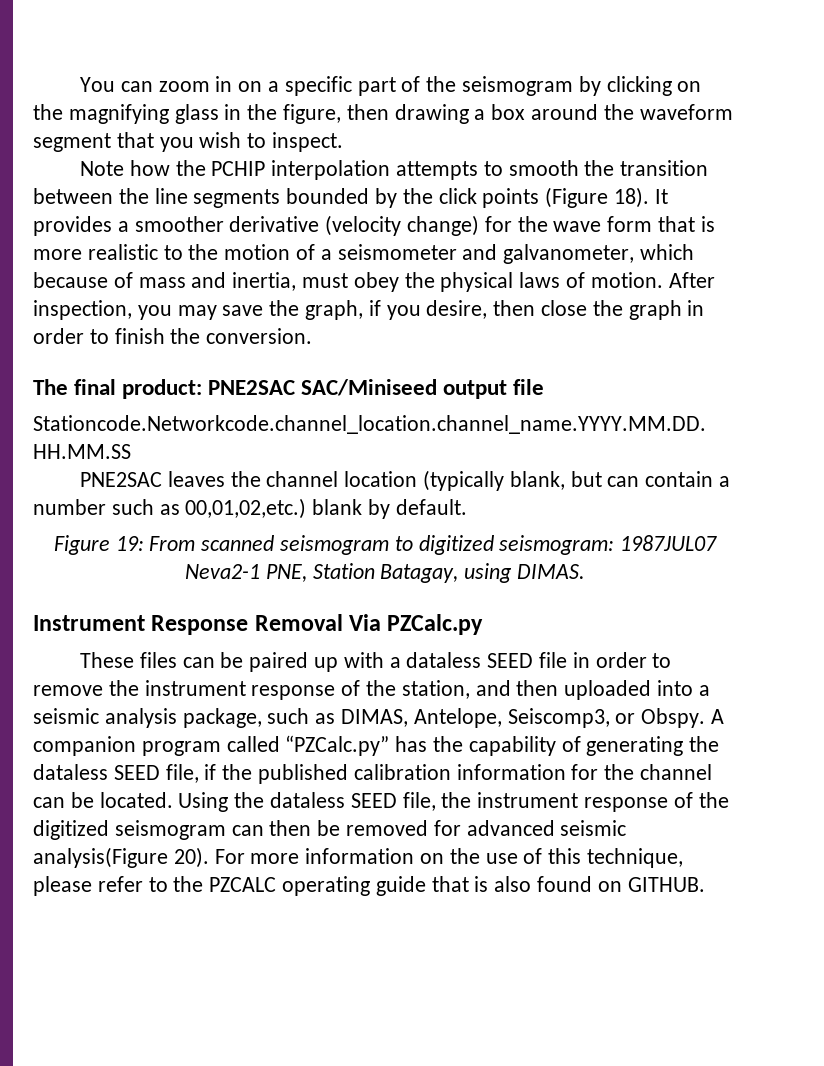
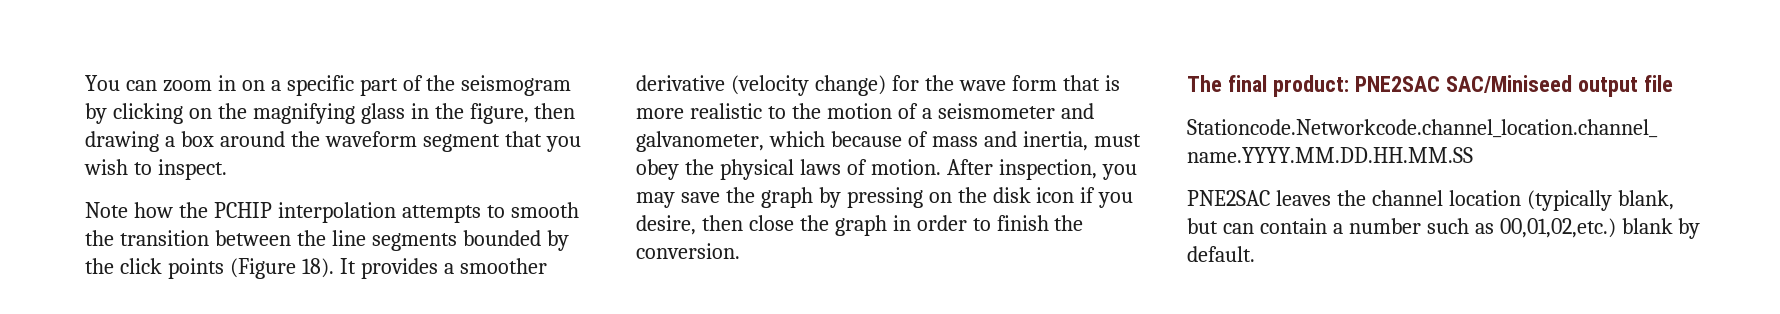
- After inspection, you may save the graph, if you desire, then close the graph in order to finish the conversion.
+ After inspection, you may save the graph by pressing on the disk icon if you desire, then close the graph in order to finish the conversion.
- Figure 19: From scanned seismogram to digitized seismogram: 1987JUL07 Neva2-1 PNE, Station Batagay, using DIMAS.
- Instrument Response Removal Via PZCalc.py
- These files can be paired up with a dataless SEED file in order to remove the instrument response of the station, and then uploaded into a seismic analysis package, such as DIMAS, Antelope, Seiscomp3, or Obspy. A companion program called “PZCalc.py” has the capability of generating the dataless SEED file, if the published calibration information for the channel can be located. Using the dataless SEED file, the instrument response of the digitized seismogram can then be removed for advanced seismic analysis(Figure 20). For more information on the use of this technique, please refer to the PZCALC operating guide that is also found on GITHUB.

